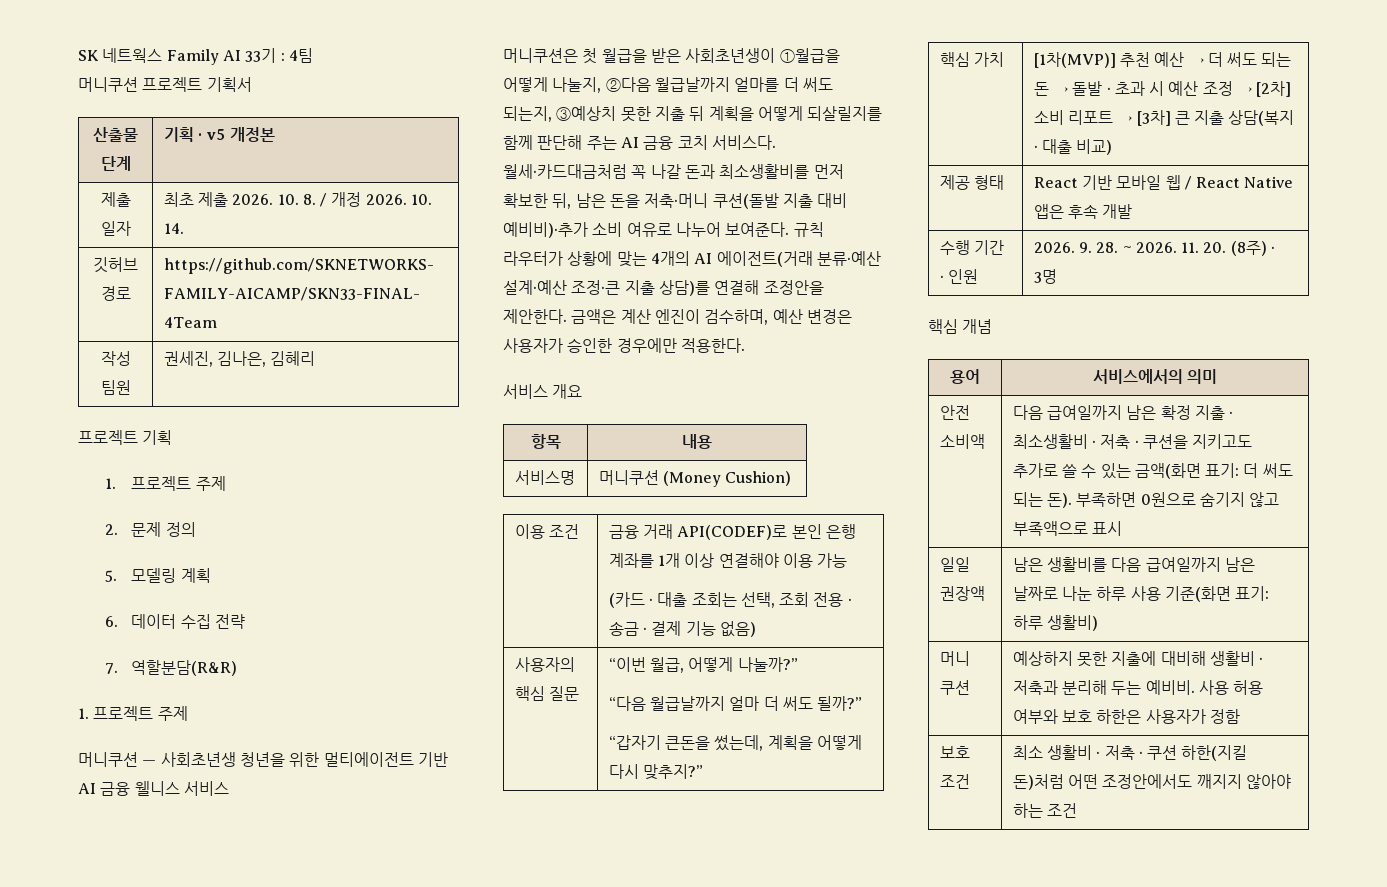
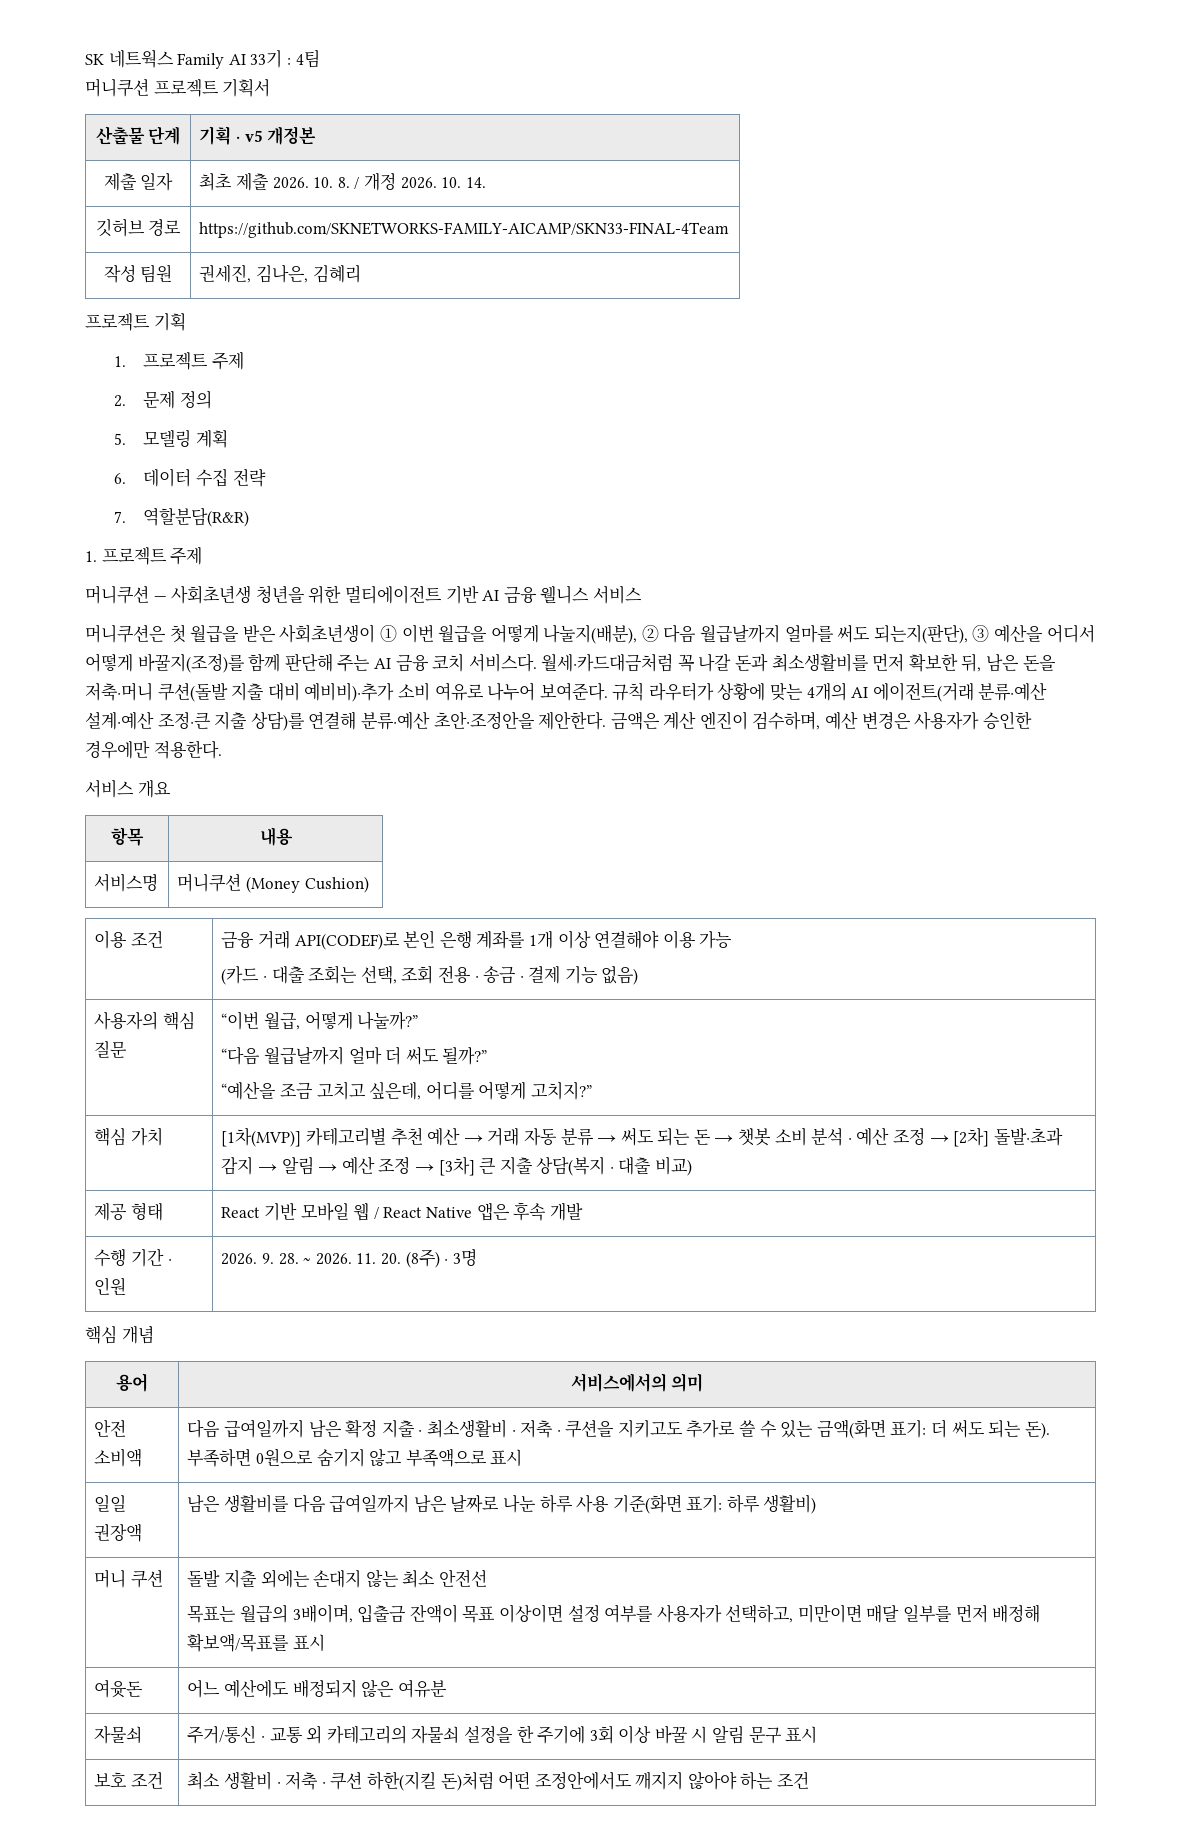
- 머니쿠션은 첫 월급을 받은 사회초년생이 ①월급을 어떻게 나눌지, ②다음 월급날까지 얼마를 더 써도 되는지, ③예상치 못한 지출 뒤 계획을 어떻게 되살릴지를 함께 판단해 주는 AI 금융 코치 서비스다.
+ 머니쿠션은 첫 월급을 받은 사회초년생이 ① 이번 월급을 어떻게 나눌지(배분), ② 다음 월급날까지 얼마를 써도 되는지(판단), ③ 예산을 어디서 어떻게 바꿀지(조정)를 함께 판단해 주는 AI 금융 코치 서비스다.
- 규칙 라우터가 상황에 맞는 4개의 AI 에이전트(거래 분류·예산 설계·예산 조정·큰 지출 상담)를 연결해 조정안을 제안한다.
+ 규칙 라우터가 상황에 맞는 4개의 AI 에이전트(거래 분류·예산 설계·예산 조정·큰 지출 상담)를 연결해 분류·예산 초안·조정안을 제안한다.
  사용자의 핵심 질문 | “이번 월급, 어떻게 나눌까?”
  “다음 월급날까지 얼마 더 써도 될까?”
- “갑자기 큰돈을 썼는데, 계획을 어떻게 다시 맞추지?”
+ “예산을 조금 고치고 싶은데, 어디를 어떻게 고치지?”
- 핵심 가치 | [1차(MVP)] 추천 예산 → 더 써도 되는 돈 → 돌발 · 초과 시 예산 조정 → [2차] 소비 리포트 → [3차] 큰 지출 상담(복지 · 대출 비교)
+ 핵심 가치 | [1차(MVP)] 카테고리별 추천 예산 → 거래 자동 분류 → 써도 되는 돈 → 챗봇 소비 분석 · 예산 조정 → [2차] 돌발·초과 감지 → 알림 → 예산 조정 → [3차] 큰 지출 상담(복지 · 대출 비교)
- 머니 쿠션 | 예상하지 못한 지출에 대비해 생활비 · 저축과 분리해 두는 예비비. 사용 허용 여부와 보호 하한은 사용자가 정함
+ 머니 쿠션 | 돌발 지출 외에는 손대지 않는 최소 안전선
+ 목표는 월급의 3배이며, 입출금 잔액이 목표 이상이면 설정 여부를 사용자가 선택하고, 미만이면 매달 일부를 먼저 배정해 확보액/목표를 표시
+ 여윳돈 | 어느 예산에도 배정되지 않은 여유분
+ 자물쇠 | 주거/통신 · 교통 외 카테고리의 자물쇠 설정을 한 주기에 3회 이상 바꿀 시 알림 문구 표시

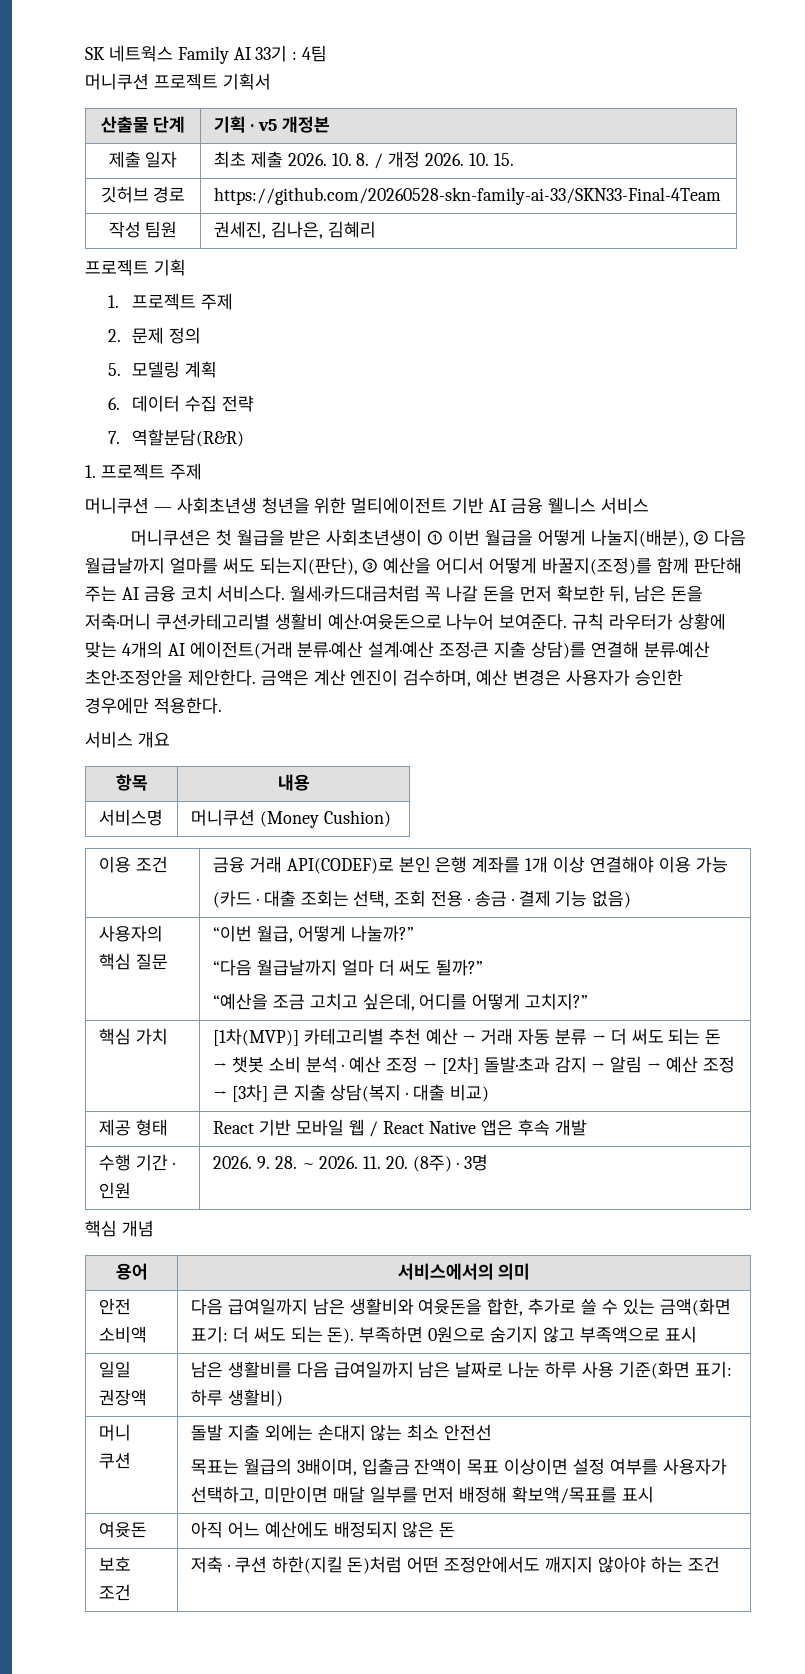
- 제출 일자 | 최초 제출 2026. 10. 8. / 개정 2026. 10. 14.
+ 제출 일자 | 최초 제출 2026. 10. 8. / 개정 2026. 10. 15.
- 깃허브 경로 | https://github.com/SKNETWORKS-FAMILY-AICAMP/SKN33-FINAL-4Team
+ 깃허브 경로 | https://github.com/20260528-skn-family-ai-33/SKN33-Final-4Team
- 월세·카드대금처럼 꼭 나갈 돈과 최소생활비를 먼저 확보한 뒤, 남은 돈을 저축·머니 쿠션(돌발 지출 대비 예비비)·추가 소비 여유로 나누어 보여준다.
+ 월세·카드대금처럼 꼭 나갈 돈을 먼저 확보한 뒤, 남은 돈을 저축·머니 쿠션·카테고리별 생활비 예산·여윳돈으로 나누어 보여준다.
- 핵심 가치 | [1차(MVP)] 카테고리별 추천 예산 → 거래 자동 분류 → 써도 되는 돈 → 챗봇 소비 분석 · 예산 조정 → [2차] 돌발·초과 감지 → 알림 → 예산 조정 → [3차] 큰 지출 상담(복지 · 대출 비교)
+ 핵심 가치 | [1차(MVP)] 카테고리별 추천 예산 → 거래 자동 분류 → 더 써도 되는 돈 → 챗봇 소비 분석 · 예산 조정 → [2차] 돌발·초과 감지 → 알림 → 예산 조정 → [3차] 큰 지출 상담(복지 · 대출 비교)
- 안전 소비액 | 다음 급여일까지 남은 확정 지출 · 최소생활비 · 저축 · 쿠션을 지키고도 추가로 쓸 수 있는 금액(화면 표기: 더 써도 되는 돈). 부족하면 0원으로 숨기지 않고 부족액으로 표시
+ 안전 소비액 | 다음 급여일까지 남은 생활비와 여윳돈을 합한, 추가로 쓸 수 있는 금액(화면 표기: 더 써도 되는 돈). 부족하면 0원으로 숨기지 않고 부족액으로 표시
- 여윳돈 | 어느 예산에도 배정되지 않은 여유분
- 자물쇠 | 주거/통신 · 교통 외 카테고리의 자물쇠 설정을 한 주기에 3회 이상 바꿀 시 알림 문구 표시
+ 여윳돈 | 아직 어느 예산에도 배정되지 않은 돈
- 보호 조건 | 최소 생활비 · 저축 · 쿠션 하한(지킬 돈)처럼 어떤 조정안에서도 깨지지 않아야 하는 조건
+ 보호 조건 | 저축 · 쿠션 하한(지킬 돈)처럼 어떤 조정안에서도 깨지지 않아야 하는 조건

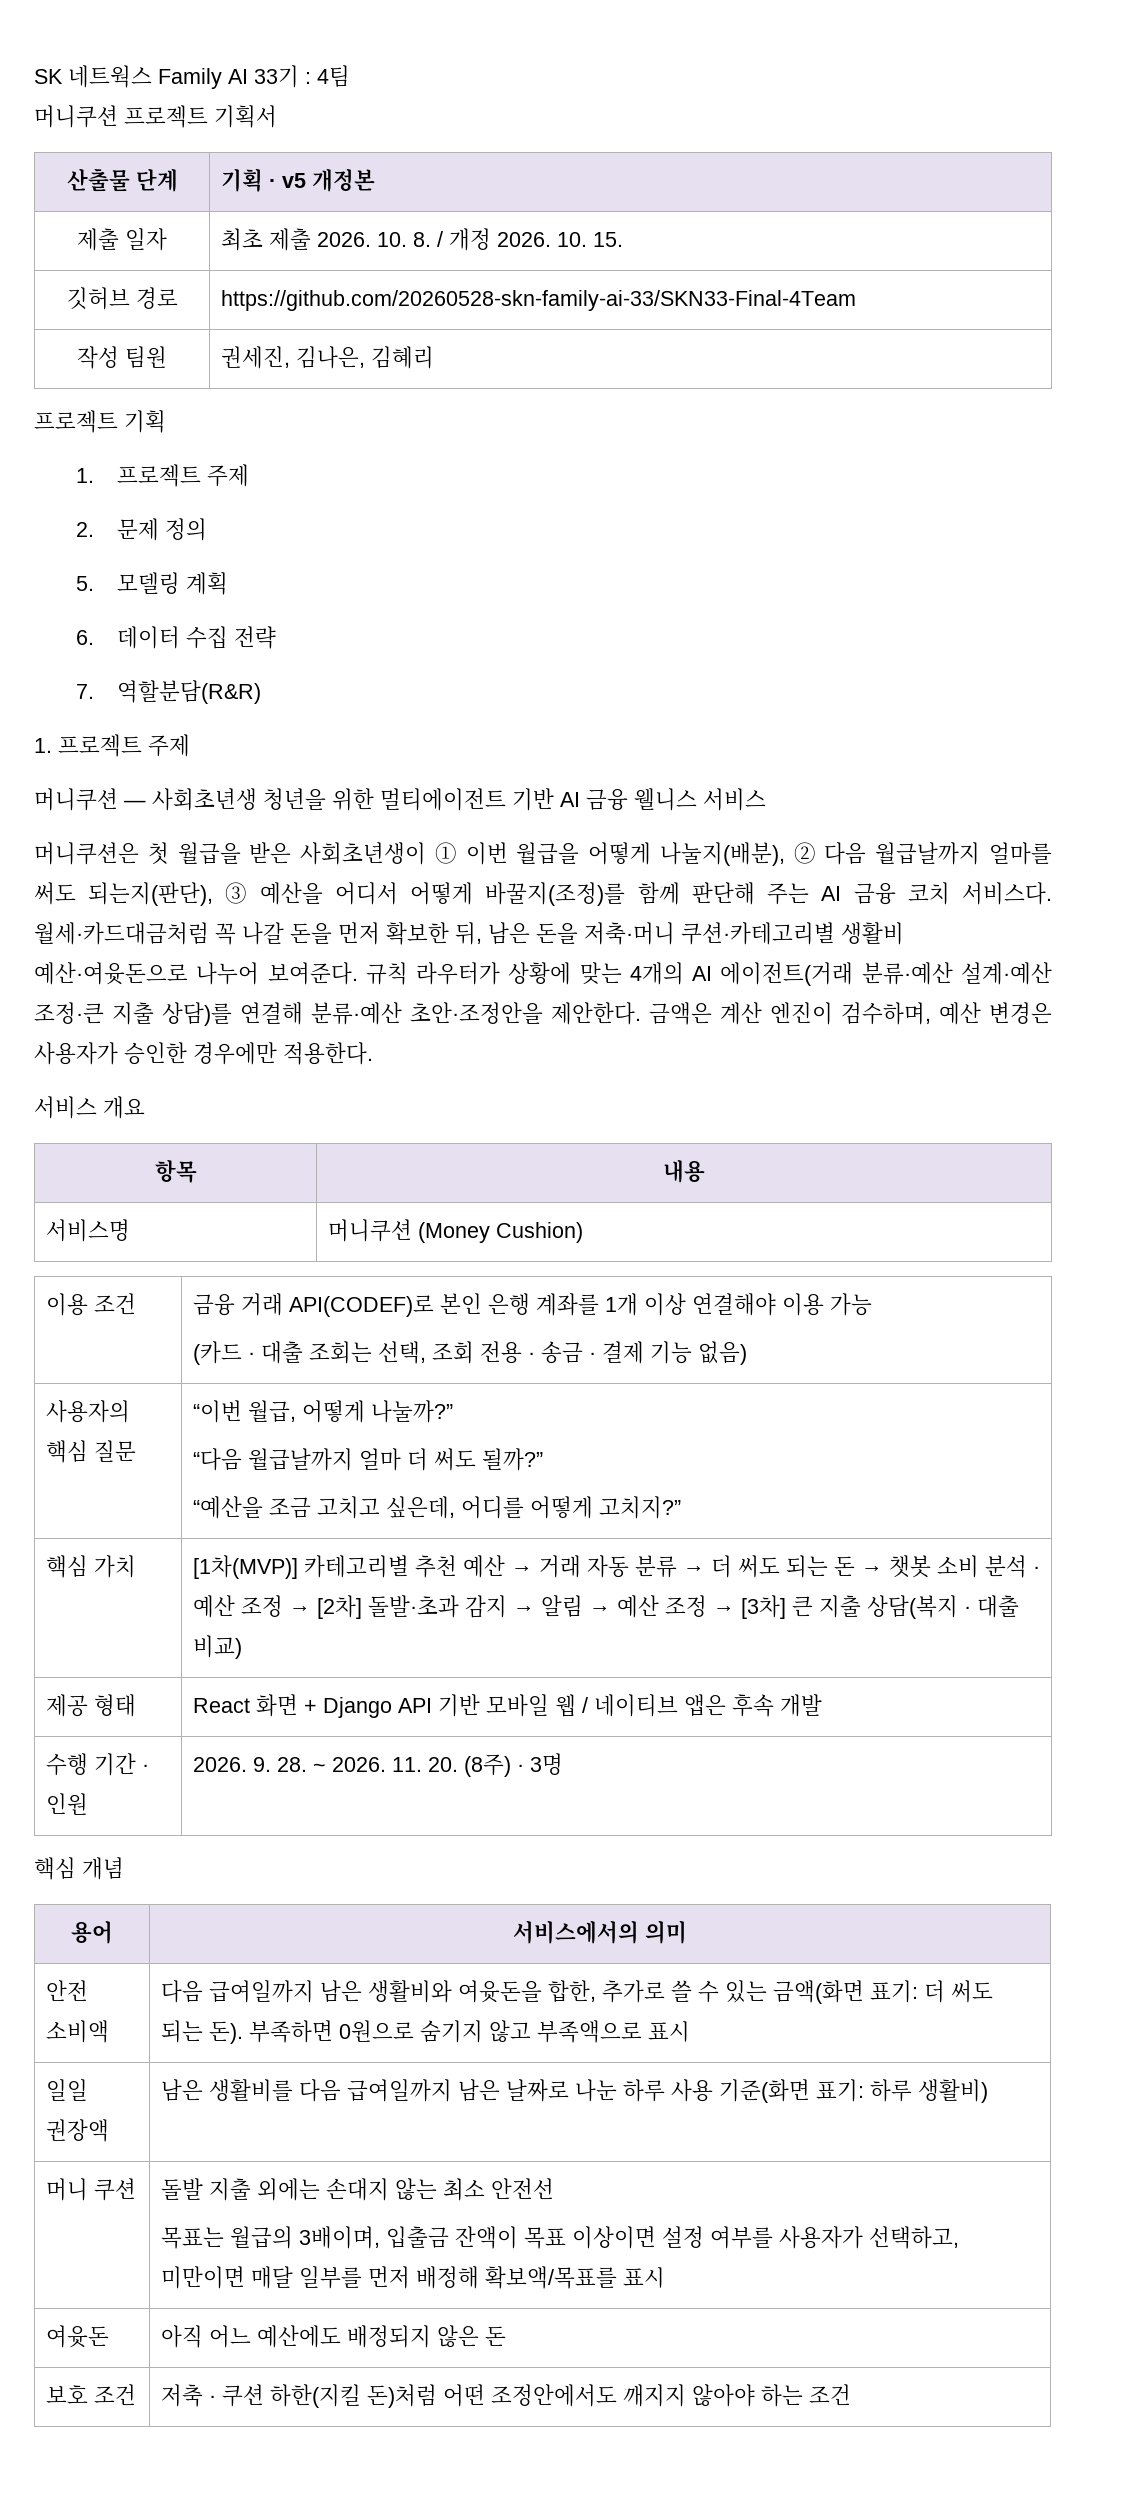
- 제공 형태 | React 기반 모바일 웹 / React Native 앱은 후속 개발
+ 제공 형태 | React 화면 + Django API 기반 모바일 웹 / 네이티브 앱은 후속 개발

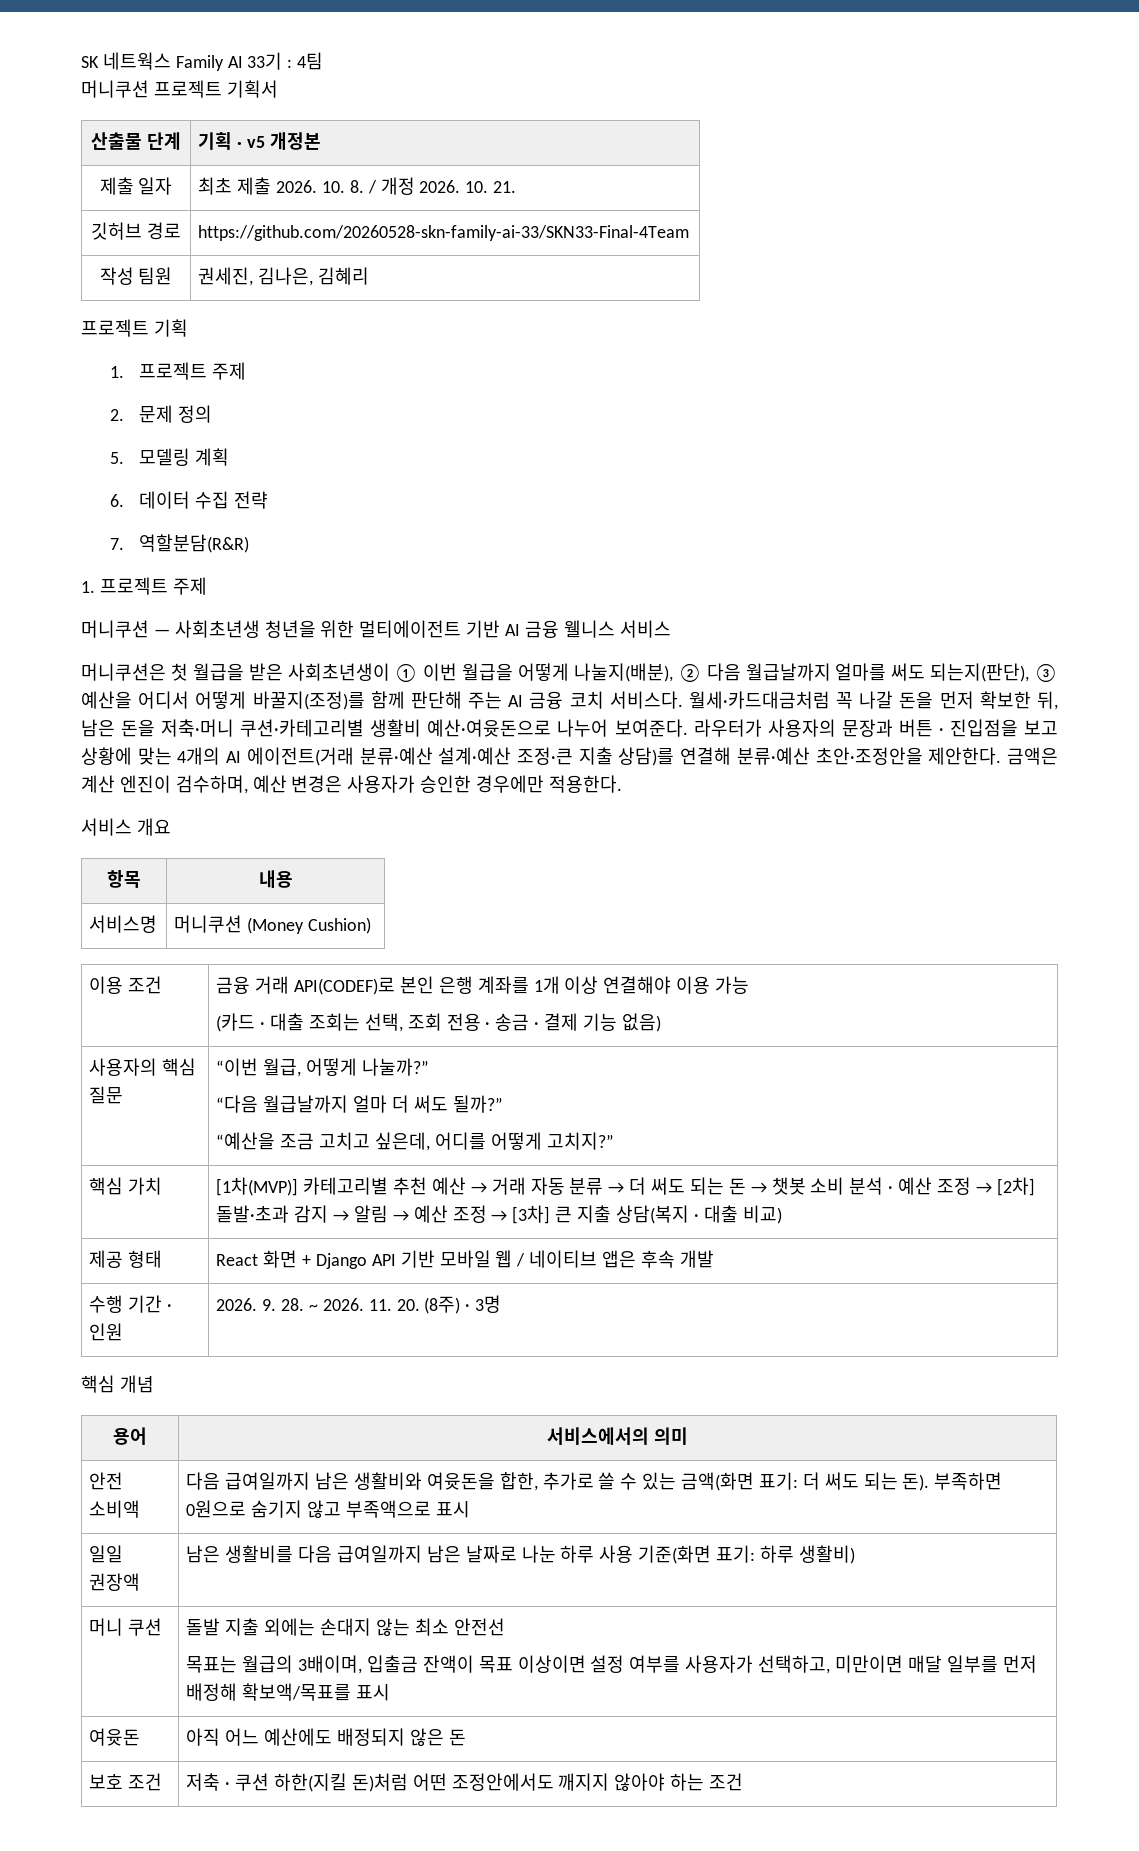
- 제출 일자 | 최초 제출 2026. 10. 8. / 개정 2026. 10. 15.
+ 제출 일자 | 최초 제출 2026. 10. 8. / 개정 2026. 10. 21.
- 규칙 라우터가 상황에 맞는 4개의 AI 에이전트(거래 분류·예산 설계·예산 조정·큰 지출 상담)를 연결해 분류·예산 초안·조정안을 제안한다.
+ 라우터가 사용자의 문장과 버튼 · 진입점을 보고 상황에 맞는 4개의 AI 에이전트(거래 분류·예산 설계·예산 조정·큰 지출 상담)를 연결해 분류·예산 초안·조정안을 제안한다.

